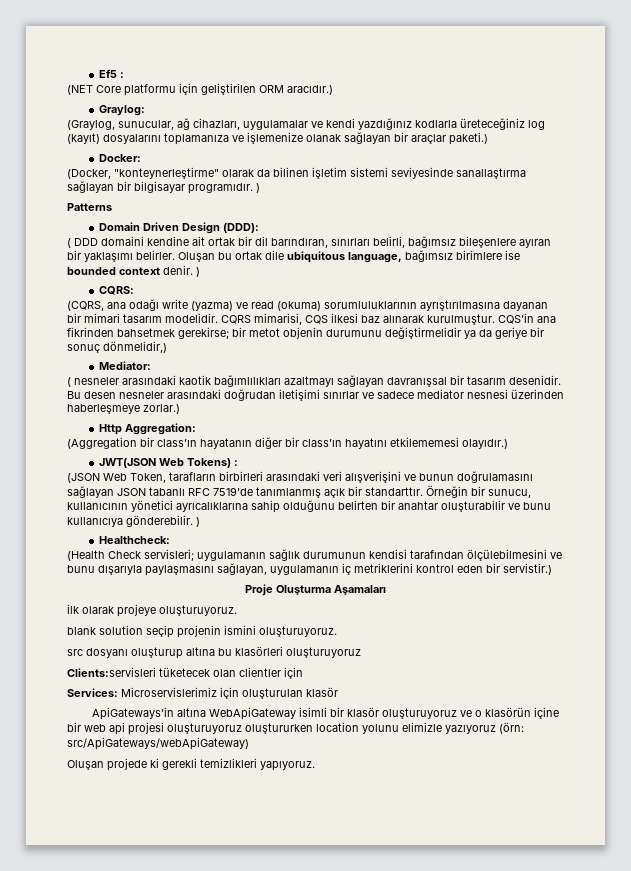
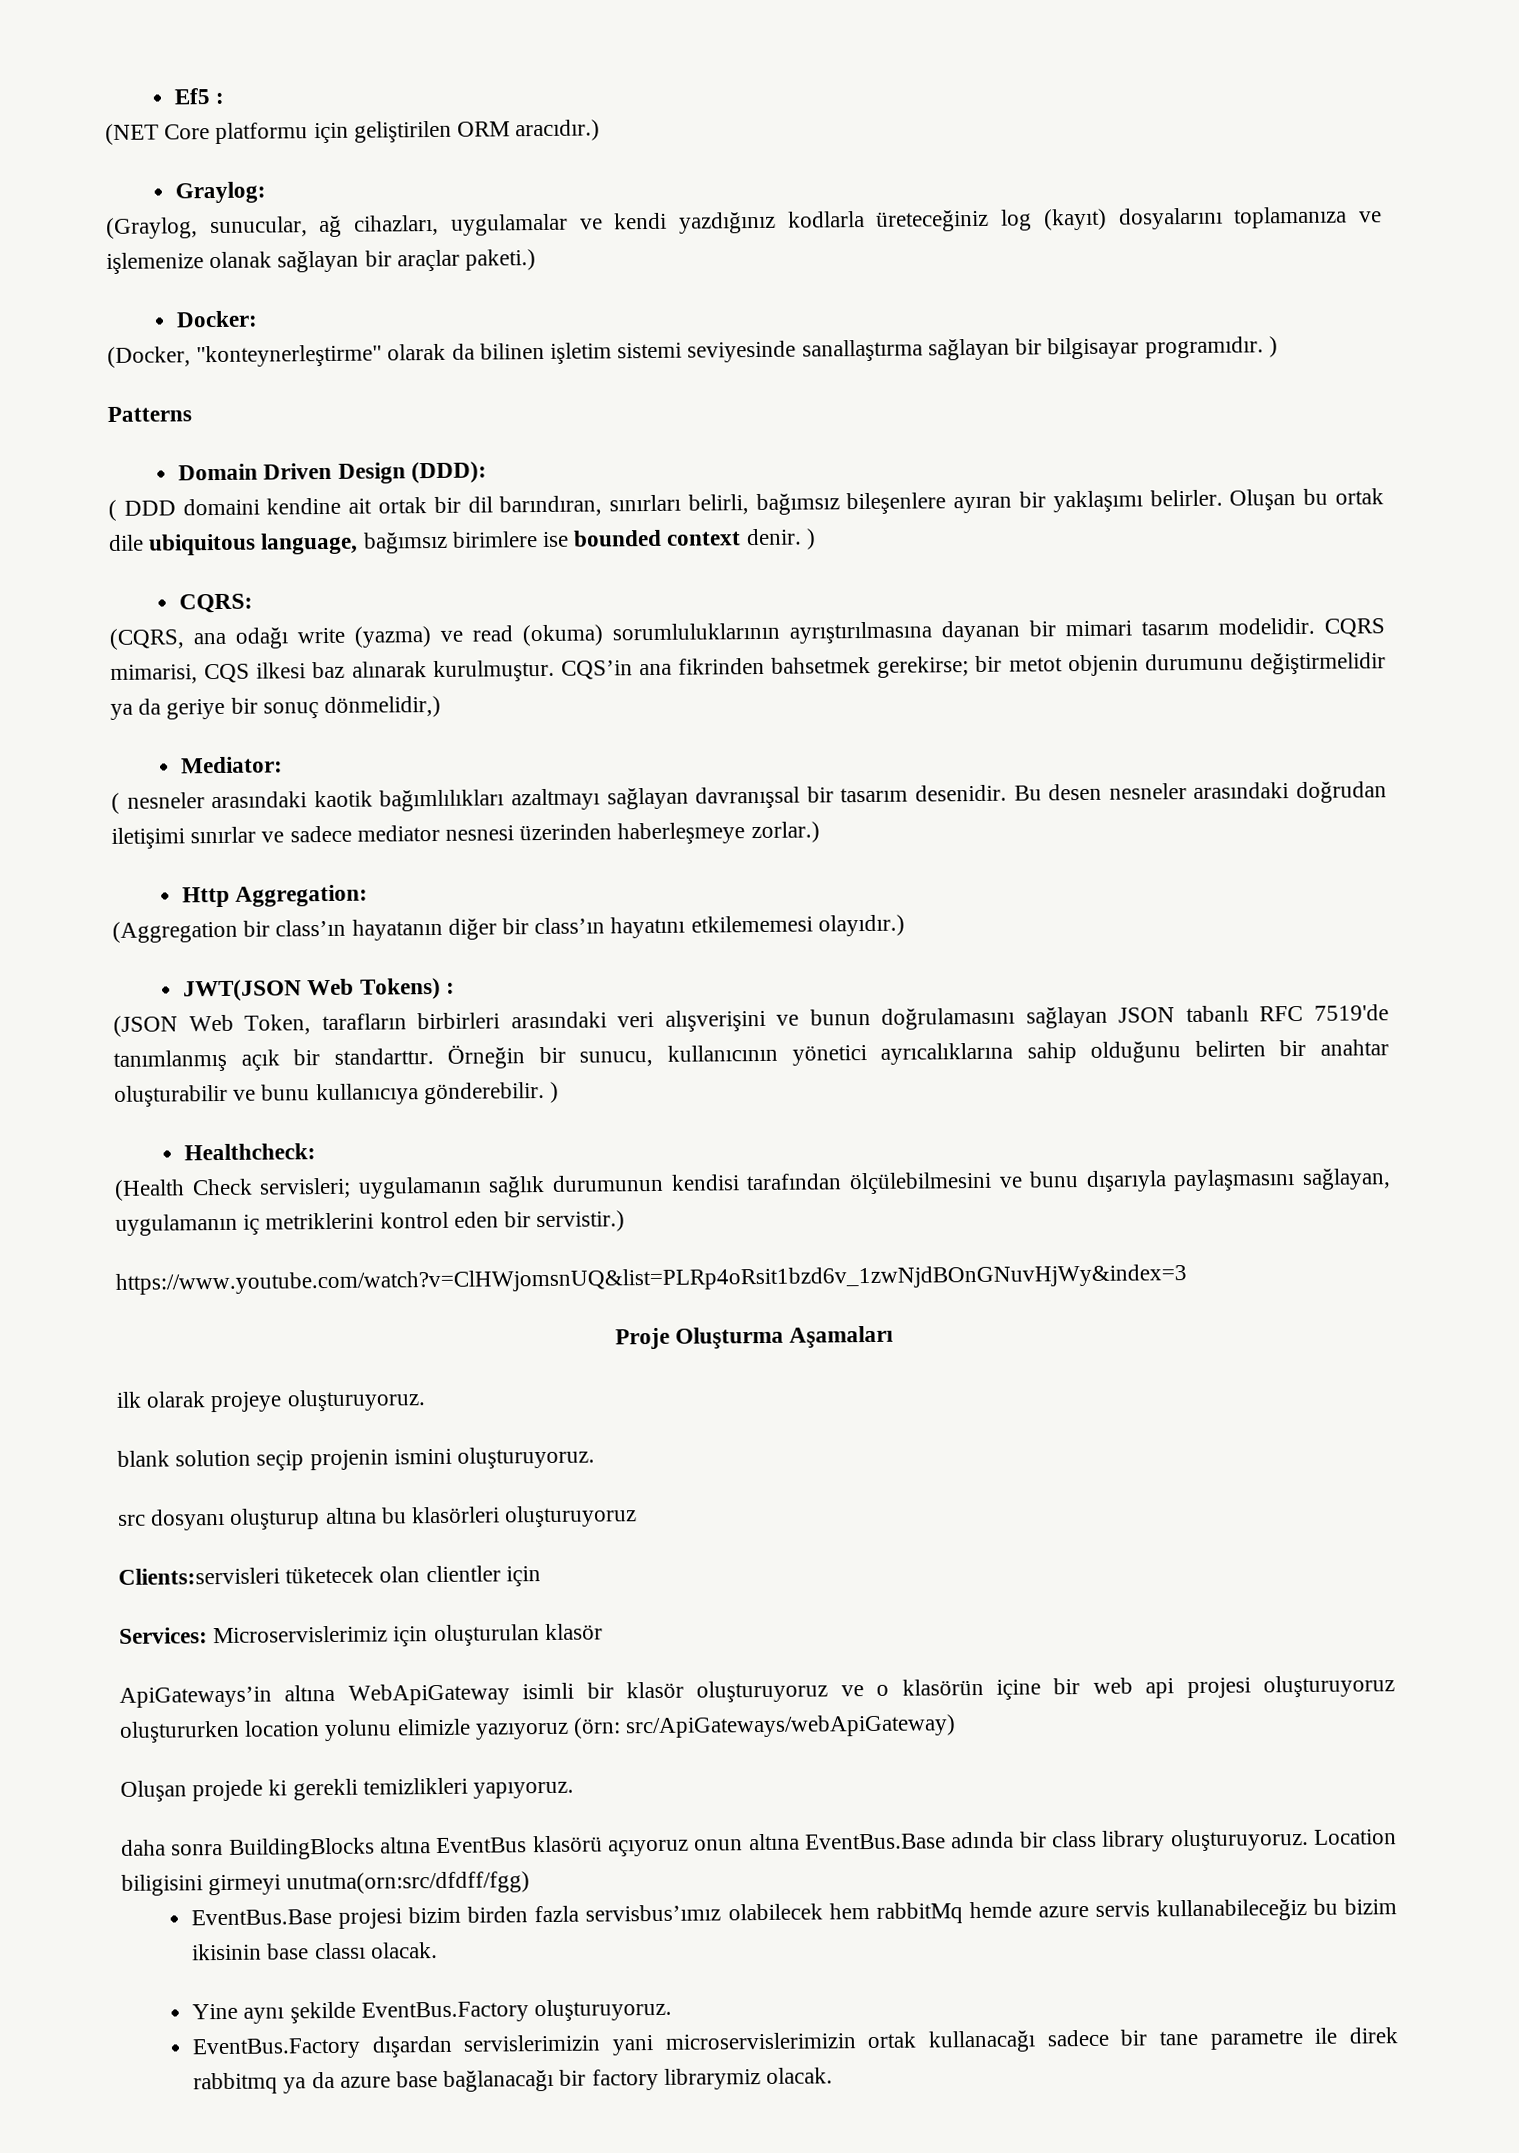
+ https://www.youtube.com/watch?v=ClHWjomsnUQ&list=PLRp4oRsit1bzd6v_1zwNjdBOnGNuvHjWy&index=3
+ daha sonra BuildingBlocks altına EventBus klasörü açıyoruz onun altına EventBus.Base adında bir class library oluşturuyoruz. Location biligisini girmeyi unutma(orn:src/dfdff/fgg)
+ EventBus.Base projesi bizim birden fazla servisbus’ımız olabilecek hem rabbitMq hemde azure servis kullanabileceğiz bu bizim ikisinin base classı olacak.
+ Yine aynı şekilde EventBus.Factory oluşturuyoruz.
+ EventBus.Factory dışardan servislerimizin yani microservislerimizin ortak kullanacağı sadece bir tane parametre ile direk rabbitmq ya da azure base bağlanacağı bir factory librarymiz olacak.

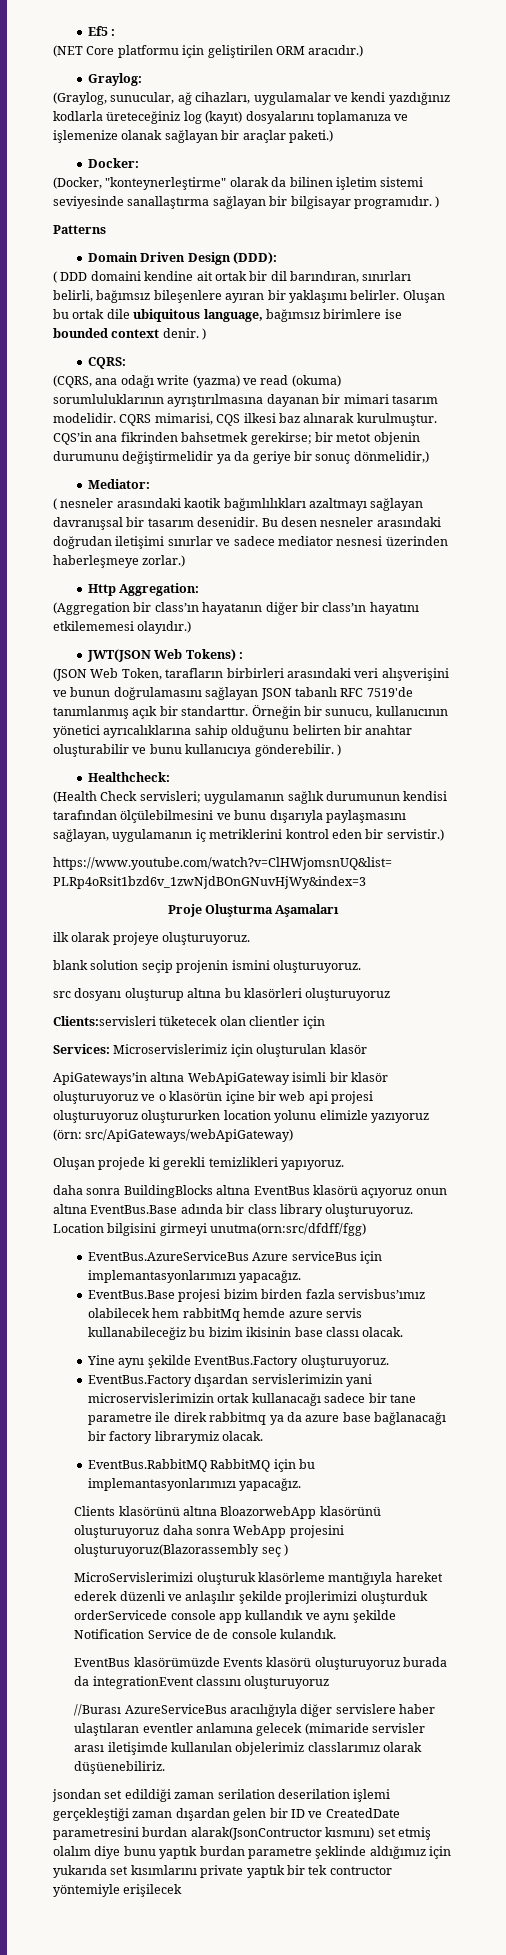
- Location biligisini girmeyi unutma(orn:src/dfdff/fgg)
+ Location bilgisini girmeyi unutma(orn:src/dfdff/fgg)
+ EventBus.AzureServiceBus Azure serviceBus için implemantasyonlarımızı yapacağız.
+ EventBus.RabbitMQ RabbitMQ için bu implemantasyonlarımızı yapacağız.
+ Clients klasörünü altına BloazorwebApp klasörünü oluşturuyoruz daha sonra WebApp projesini oluşturuyoruz(Blazorassembly seç )
+ MicroServislerimizi oluşturuk klasörleme mantığıyla hareket ederek düzenli ve anlaşılır şekilde projlerimizi oluşturduk orderServicede console app kullandık ve aynı şekilde Notification Service de de console kulandık.
+ EventBus klasörümüzde Events klasörü oluşturuyoruz burada da integrationEvent classını oluşturuyoruz
+ //Burası AzureServiceBus aracılığıyla diğer servislere haber ulaştılaran eventler anlamına gelecek (mimaride servisler arası iletişimde kullanılan objelerimiz classlarımız olarak düşüenebiliriz.
+ jsondan set edildiği zaman serilation deserilation işlemi gerçekleştiği zaman dışardan gelen bir ID ve CreatedDate parametresini burdan alarak(JsonContructor kısmını) set etmiş olalım diye bunu yaptık burdan parametre şeklinde aldığımız için yukarıda set kısımlarını private yaptık bir tek contructor yöntemiyle erişilecek

